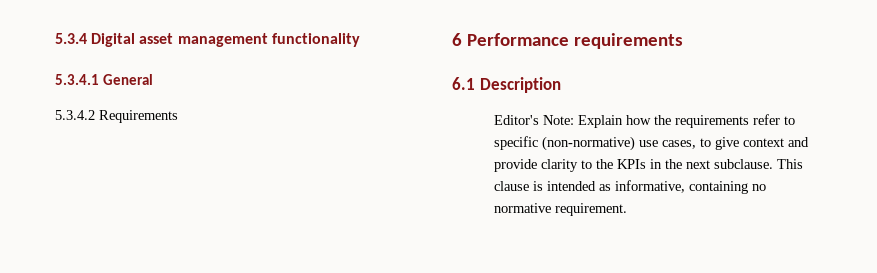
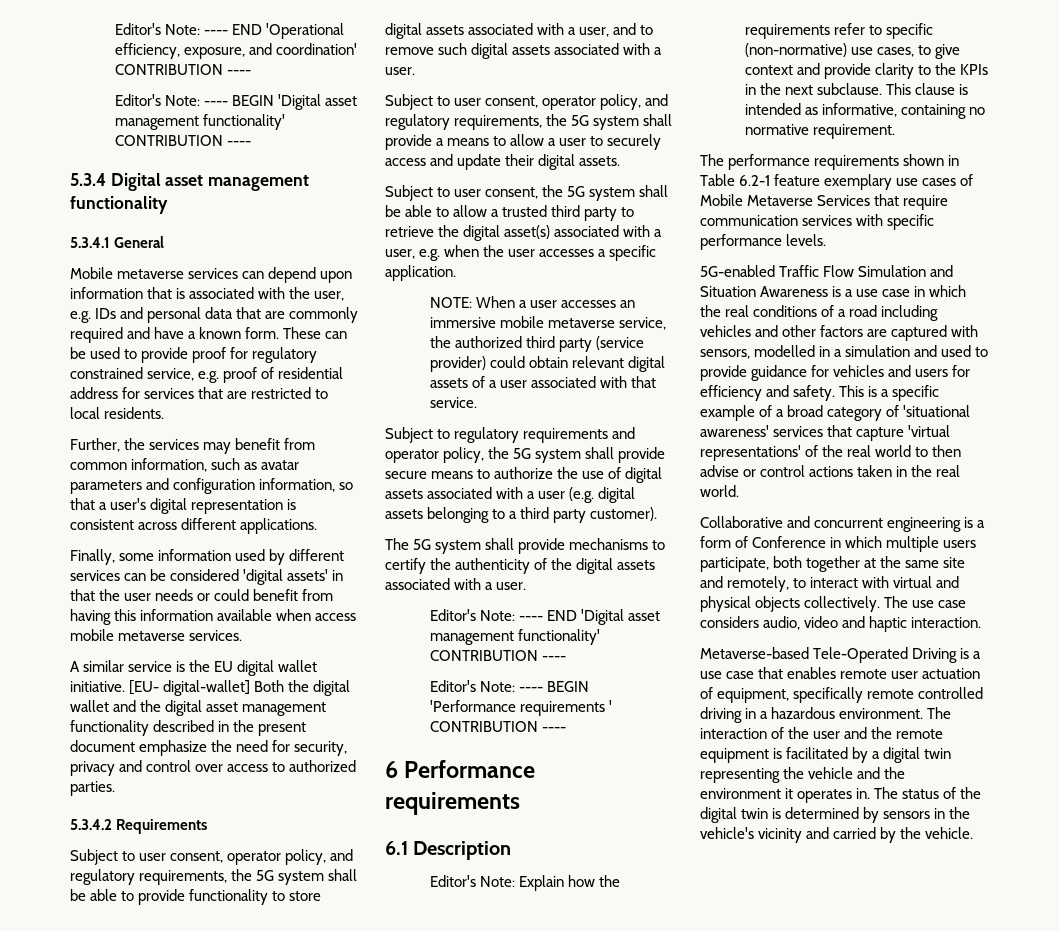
+ Editor's Note: ---- END 'Operational efficiency, exposure, and coordination' CONTRIBUTION ----
+ Editor's Note: ---- BEGIN 'Digital asset management functionality' CONTRIBUTION ----
+ Mobile metaverse services can depend upon information that is associated with the user, e.g. IDs and personal data that are commonly required and have a known form. These can be used to provide proof for regulatory constrained service, e.g. proof of residential address for services that are restricted to local residents.
+ Further, the services may benefit from common information, such as avatar parameters and configuration information, so that a user's digital representation is consistent across different applications.
+ Finally, some information used by different services can be considered 'digital assets' in that the user needs or could benefit from having this information available when access mobile metaverse services.
+ A similar service is the EU digital wallet initiative. [EU- digital-wallet] Both the digital wallet and the digital asset management functionality described in the present document emphasize the need for security, privacy and control over access to authorized parties.
  5.3.4.2 Requirements
+ Subject to user consent, operator policy, and regulatory requirements, the 5G system shall be able to provide functionality to store digital assets associated with a user, and to remove such digital assets associated with a user.
+ Subject to user consent, operator policy, and regulatory requirements, the 5G system shall provide a means to allow a user to securely access and update their digital assets.
+ Subject to user consent, the 5G system shall be able to allow a trusted third party to retrieve the digital asset(s) associated with a user, e.g. when the user accesses a specific application.
+ NOTE: When a user accesses an immersive mobile metaverse service, the authorized third party (service provider) could obtain relevant digital assets of a user associated with that service.
+ Subject to regulatory requirements and operator policy, the 5G system shall provide secure means to authorize the use of digital assets associated with a user (e.g. digital assets belonging to a third party customer).
+ The 5G system shall provide mechanisms to certify the authenticity of the digital assets associated with a user.
+ Editor's Note: ---- END 'Digital asset management functionality' CONTRIBUTION ----
+ Editor's Note: ---- BEGIN 'Performance requirements ' CONTRIBUTION ----
+ The performance requirements shown in Table 6.2-1 feature exemplary use cases of Mobile Metaverse Services that require communication services with specific performance levels.
+ 5G-enabled Traffic Flow Simulation and Situation Awareness is a use case in which the real conditions of a road including vehicles and other factors are captured with sensors, modelled in a simulation and used to provide guidance for vehicles and users for efficiency and safety. This is a specific example of a broad category of 'situational awareness' services that capture 'virtual representations' of the real world to then advise or control actions taken in the real world.
+ Collaborative and concurrent engineering is a form of Conference in which multiple users participate, both together at the same site and remotely, to interact with virtual and physical objects collectively. The use case considers audio, video and haptic interaction.
+ Metaverse-based Tele-Operated Driving is a use case that enables remote user actuation of equipment, specifically remote controlled driving in a hazardous environment. The interaction of the user and the remote equipment is facilitated by a digital twin representing the vehicle and the environment it operates in. The status of the digital twin is determined by sensors in the vehicle's vicinity and carried by the vehicle.

